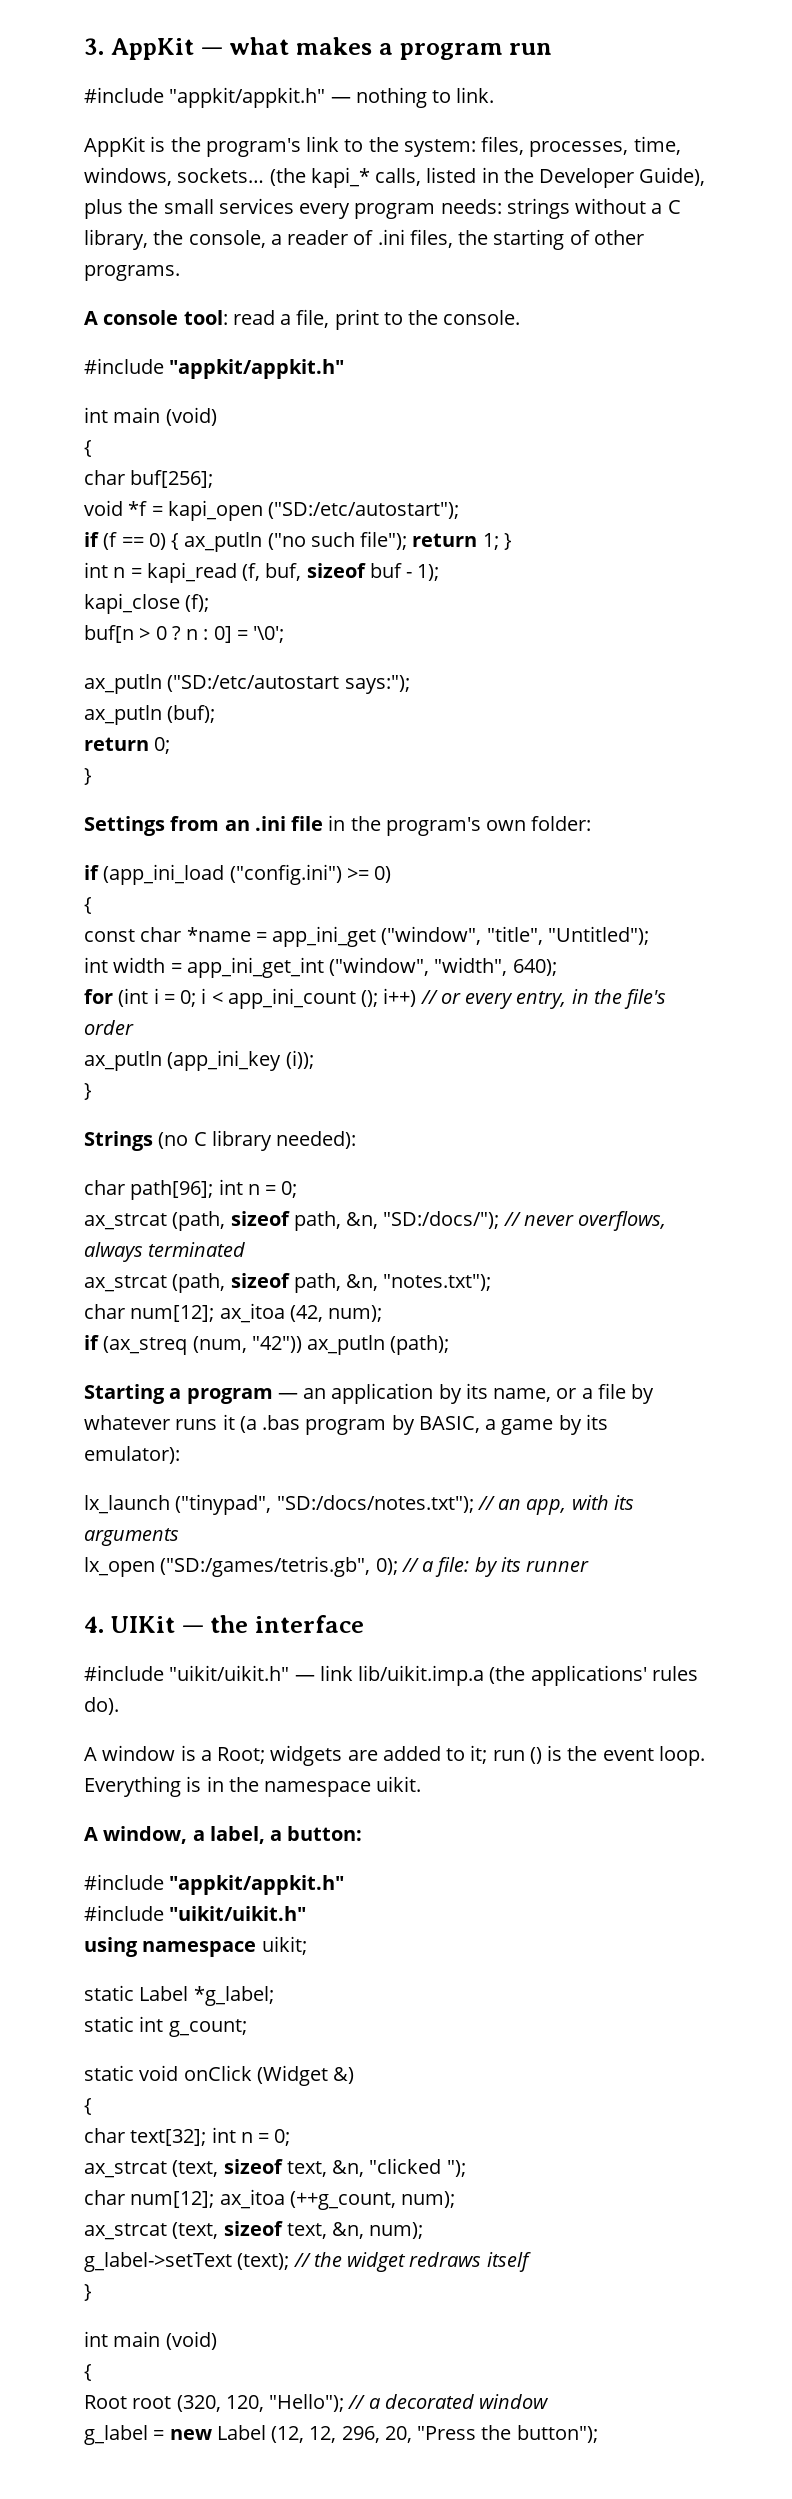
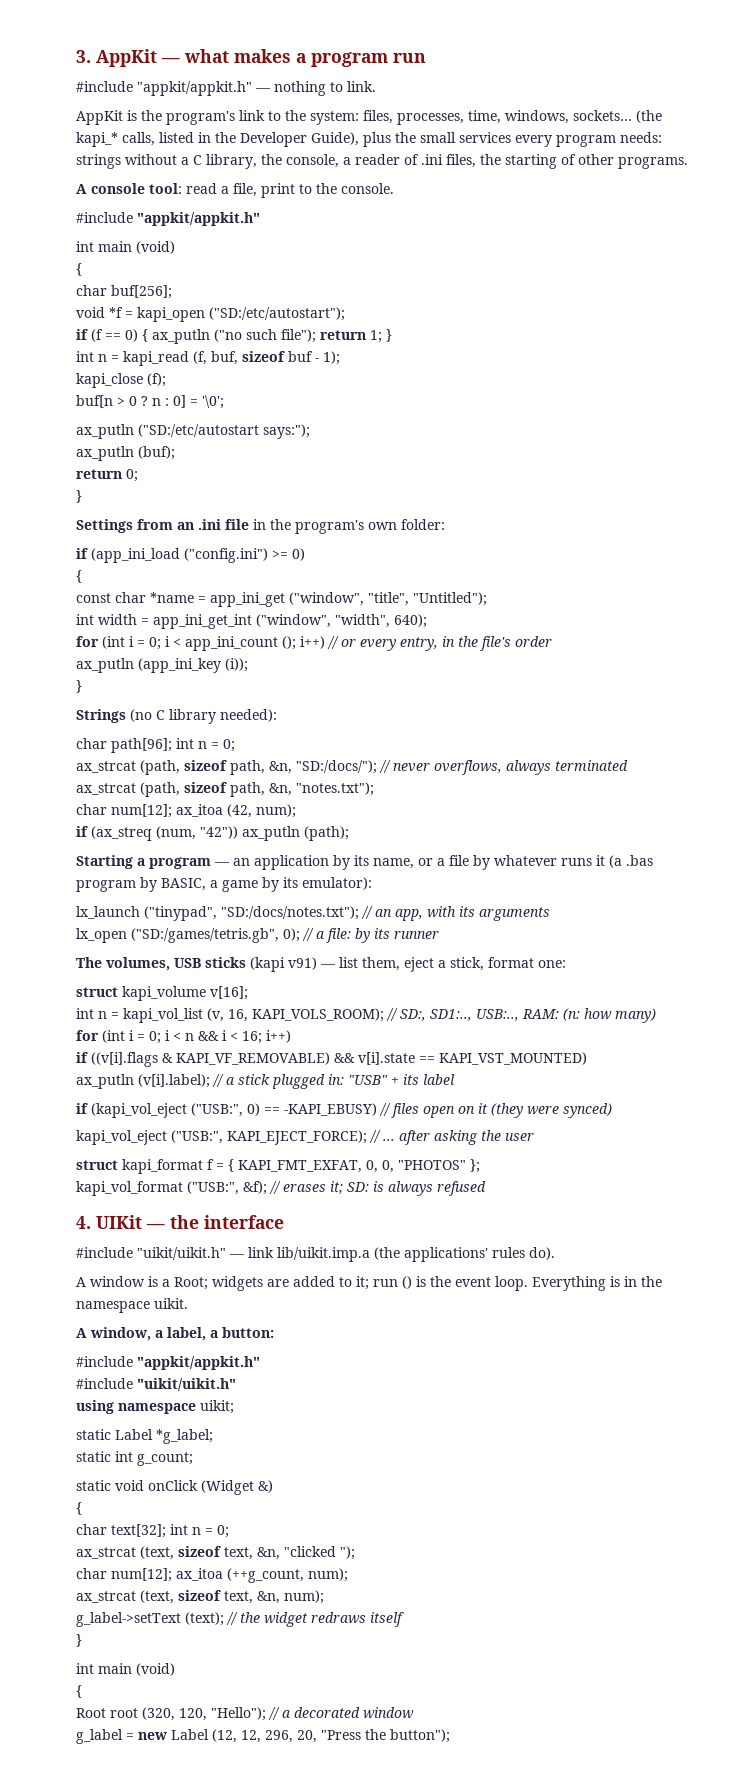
+ The volumes, USB sticks (kapi v91) — list them, eject a stick, format one:
+ struct kapi_volume v[16];
+ int n = kapi_vol_list (v, 16, KAPI_VOLS_ROOM); // SD:, SD1:.., USB:.., RAM: (n: how many)
+ for (int i = 0; i < n && i < 16; i++)
+ if ((v[i].flags & KAPI_VF_REMOVABLE) && v[i].state == KAPI_VST_MOUNTED)
+ ax_putln (v[i].label); // a stick plugged in: "USB" + its label
+ if (kapi_vol_eject ("USB:", 0) == -KAPI_EBUSY) // files open on it (they were synced)
+ kapi_vol_eject ("USB:", KAPI_EJECT_FORCE); // ... after asking the user
+ struct kapi_format f = { KAPI_FMT_EXFAT, 0, 0, "PHOTOS" };
+ kapi_vol_format ("USB:", &f); // erases it; SD: is always refused

